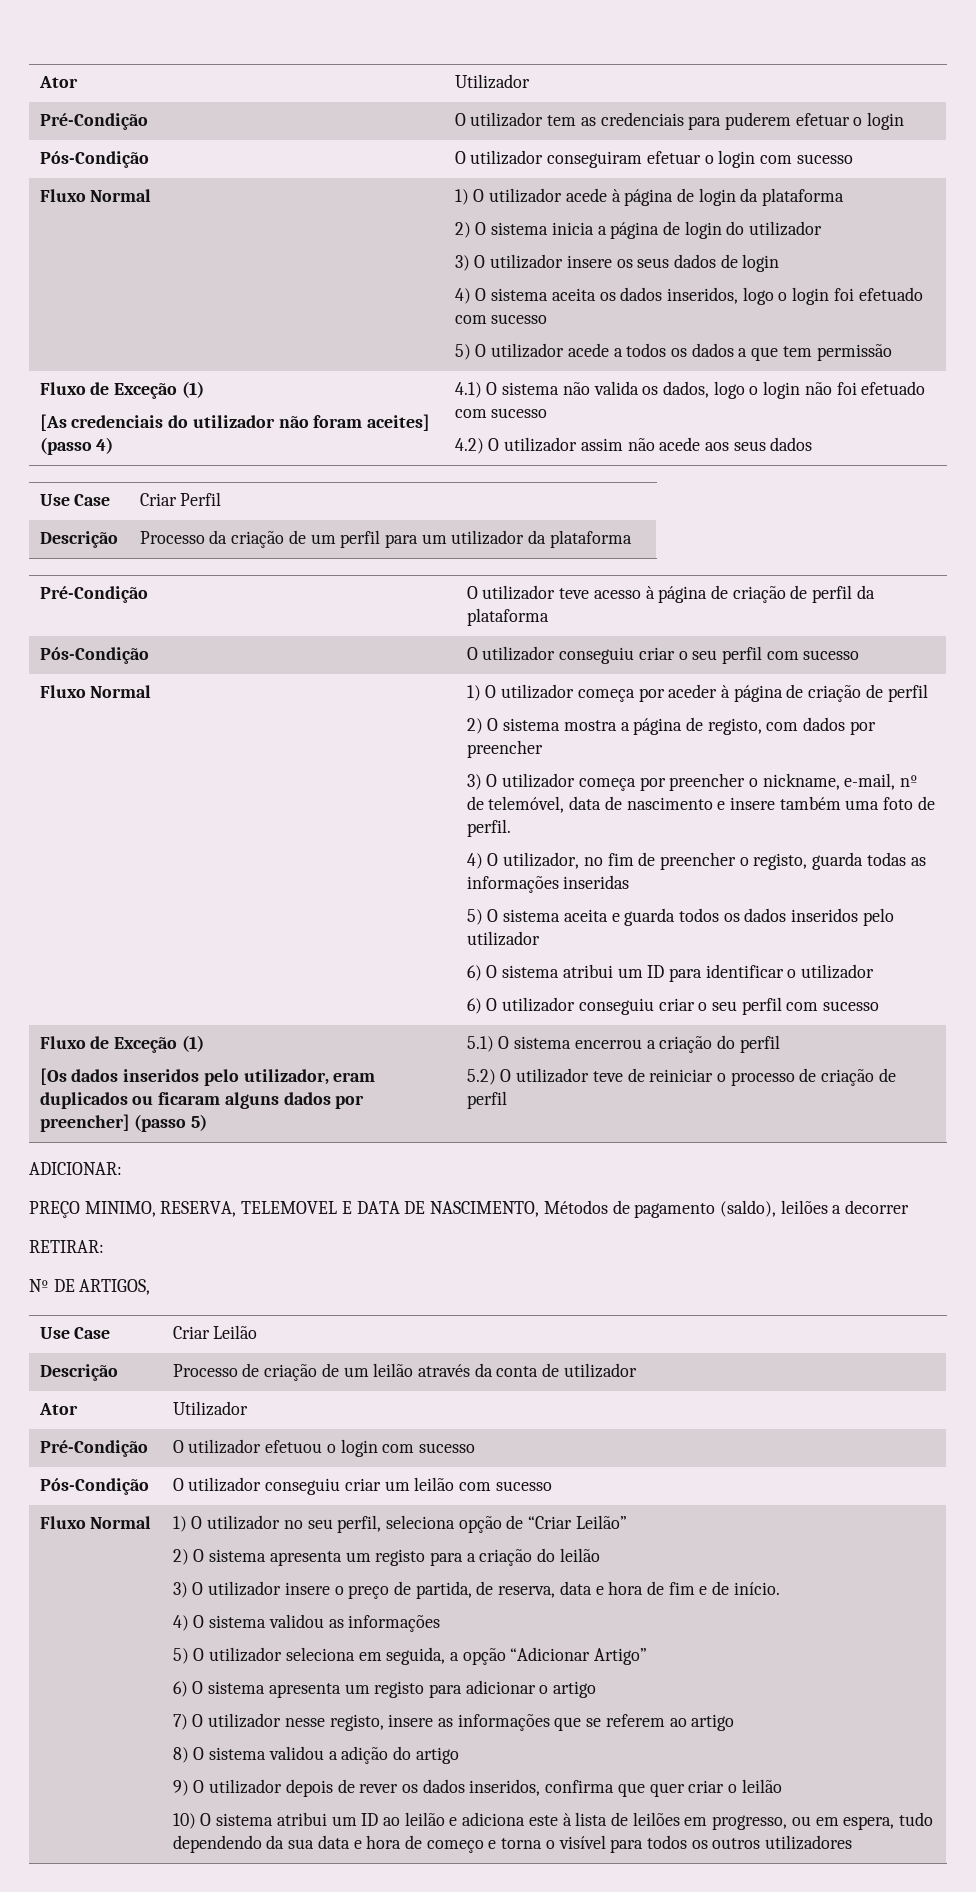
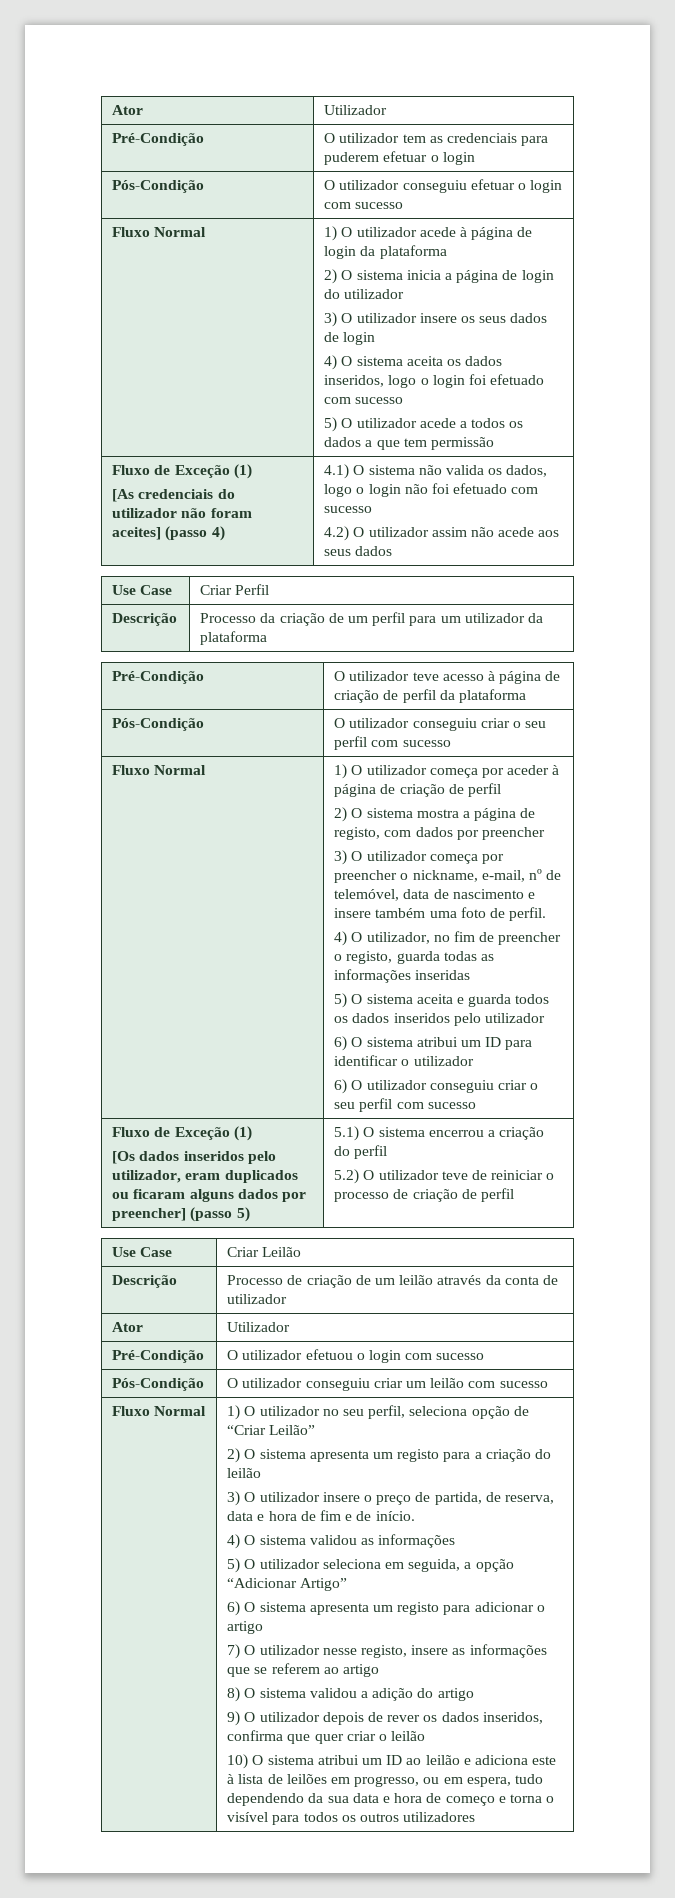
- Pós-Condição | O utilizador conseguiram efetuar o login com sucesso
+ Pós-Condição | O utilizador conseguiu efetuar o login com sucesso
- ADICIONAR:
- PREÇO MINIMO, RESERVA, TELEMOVEL E DATA DE NASCIMENTO, Métodos de pagamento (saldo), leilões a decorrer
- RETIRAR:
- Nº DE ARTIGOS,

